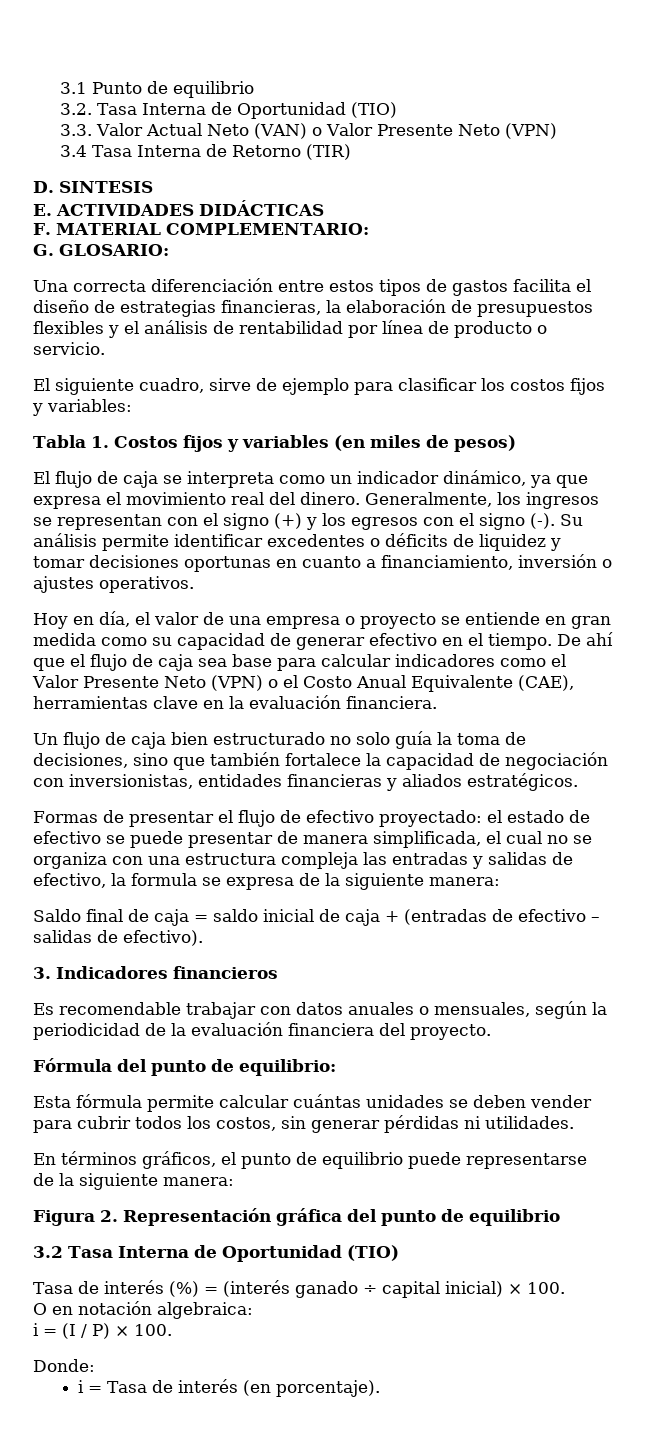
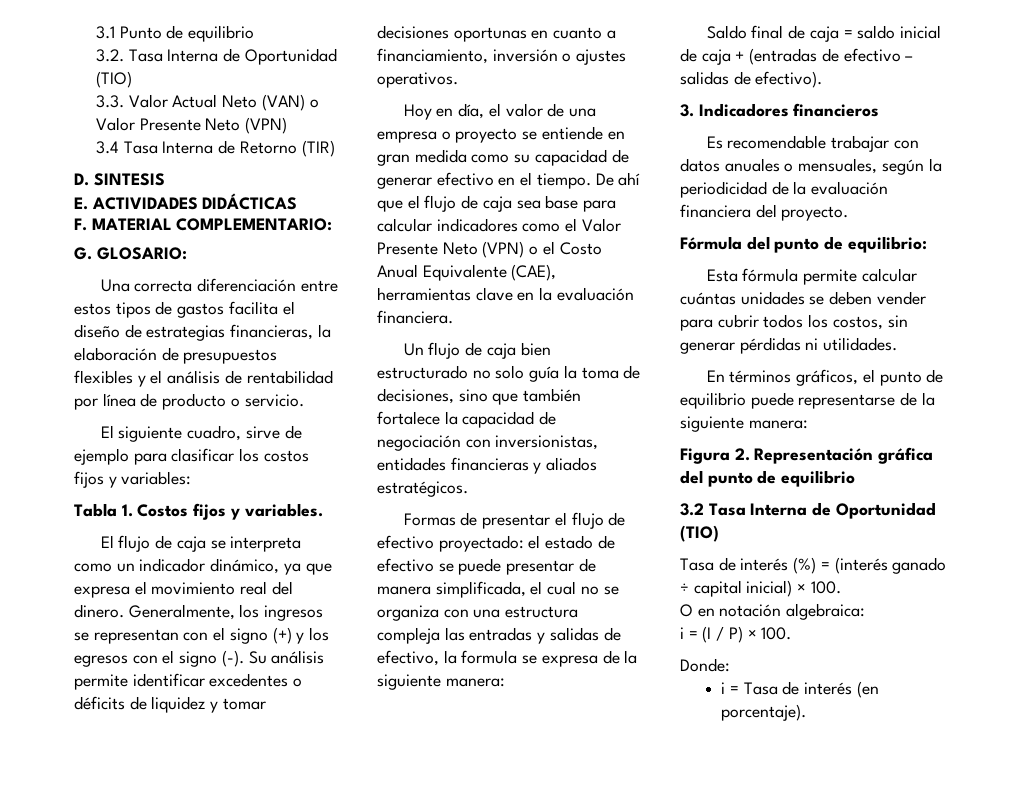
- Tabla 1. Costos fijos y variables (en miles de pesos)
+ Tabla 1. Costos fijos y variables.

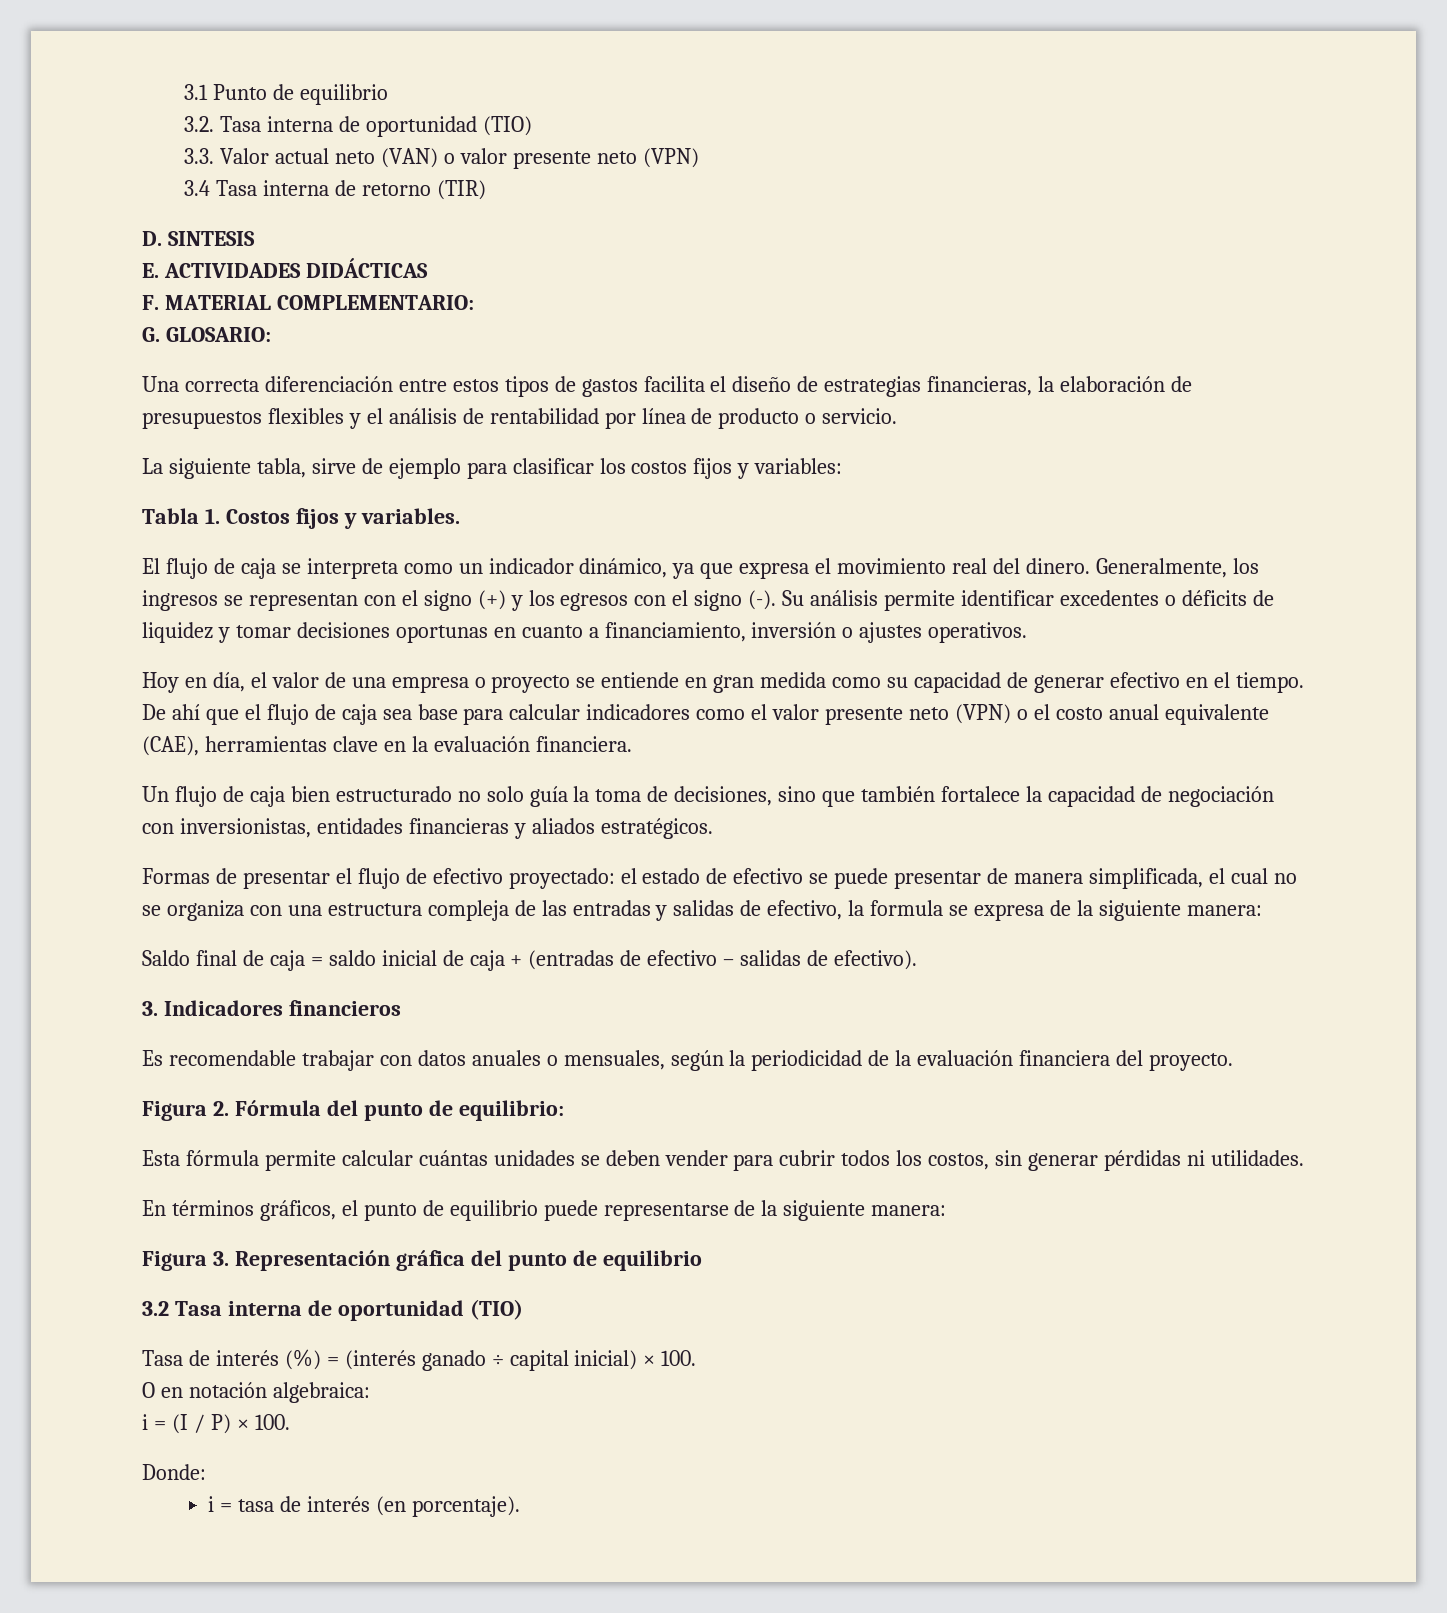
- 3.2. Tasa Interna de Oportunidad (TIO)
+ 3.2. Tasa interna de oportunidad (TIO)
- 3.3. Valor Actual Neto (VAN) o Valor Presente Neto (VPN)
+ 3.3. Valor actual neto (VAN) o valor presente neto (VPN)
- 3.4 Tasa Interna de Retorno (TIR)
+ 3.4 Tasa interna de retorno (TIR)
- El siguiente cuadro, sirve de ejemplo para clasificar los costos fijos y variables:
+ La siguiente tabla, sirve de ejemplo para clasificar los costos fijos y variables:
- De ahí que el flujo de caja sea base para calcular indicadores como el Valor Presente Neto (VPN) o el Costo Anual Equivalente (CAE), herramientas clave en la evaluación financiera.
+ De ahí que el flujo de caja sea base para calcular indicadores como el valor presente neto (VPN) o el costo anual equivalente (CAE), herramientas clave en la evaluación financiera.
- Formas de presentar el flujo de efectivo proyectado: el estado de efectivo se puede presentar de manera simplificada, el cual no se organiza con una estructura compleja las entradas y salidas de efectivo, la formula se expresa de la siguiente manera:
+ Formas de presentar el flujo de efectivo proyectado: el estado de efectivo se puede presentar de manera simplificada, el cual no se organiza con una estructura compleja de las entradas y salidas de efectivo, la formula se expresa de la siguiente manera:
- Fórmula del punto de equilibrio:
+ Figura 2. Fórmula del punto de equilibrio:
- Figura 2. Representación gráfica del punto de equilibrio
+ Figura 3. Representación gráfica del punto de equilibrio
- 3.2 Tasa Interna de Oportunidad (TIO)
+ 3.2 Tasa interna de oportunidad (TIO)
- i = Tasa de interés (en porcentaje).
+ i = tasa de interés (en porcentaje).

